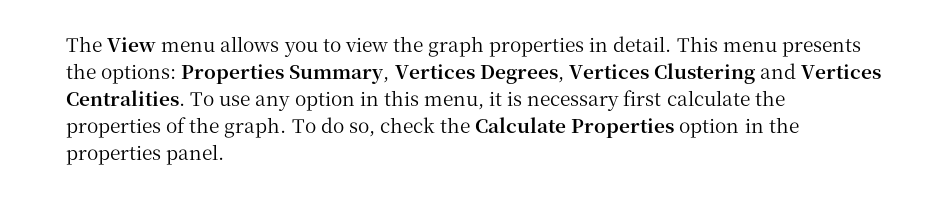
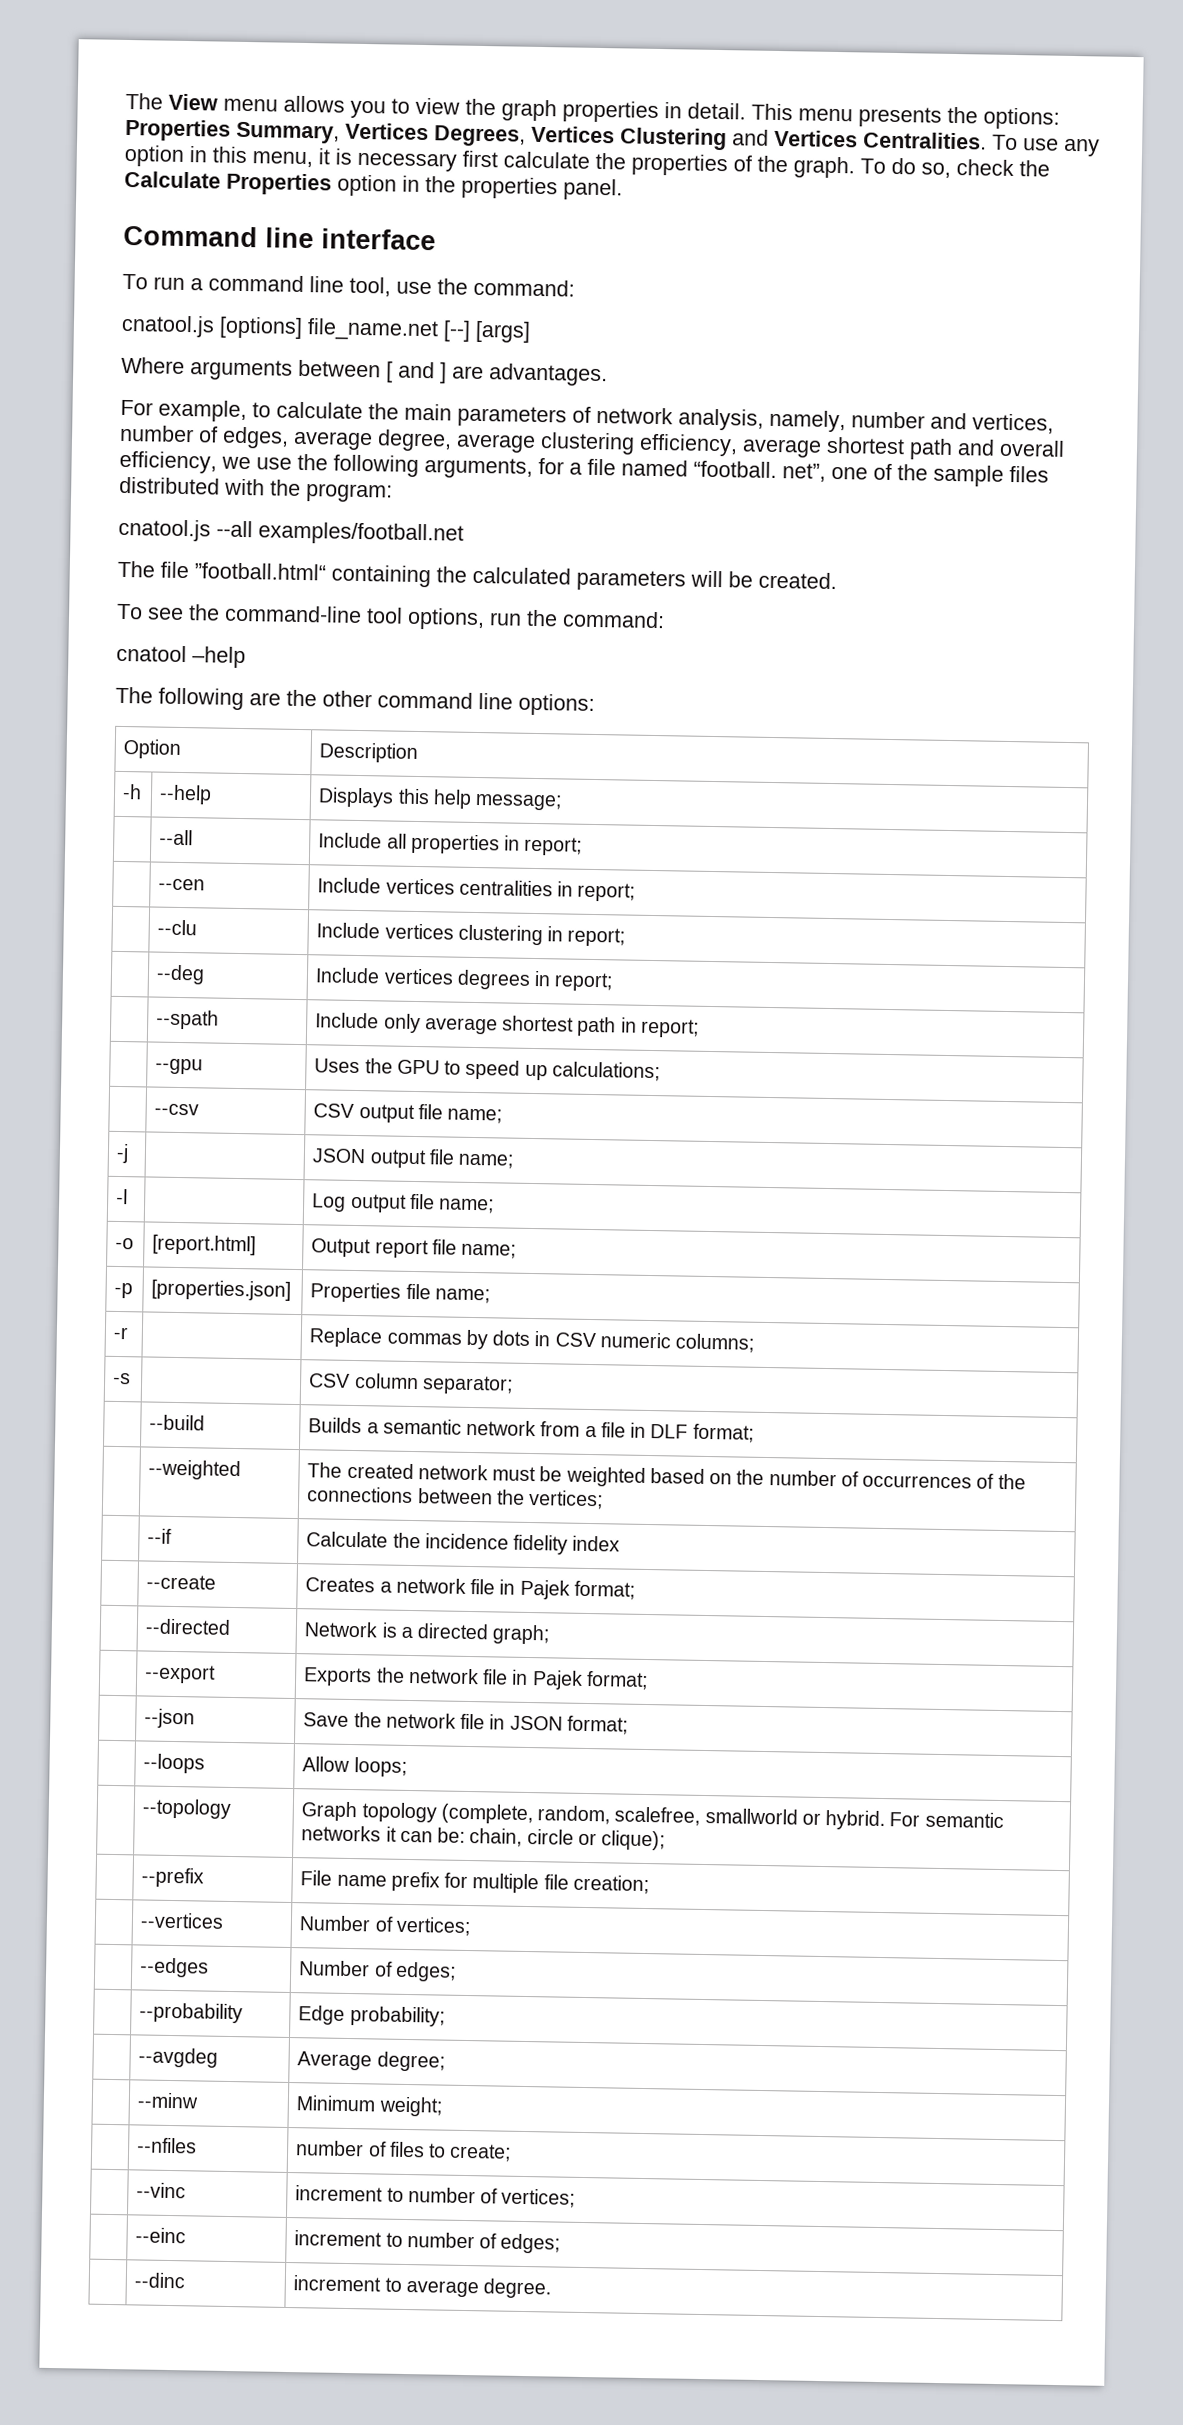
+ Command line interface
+ To run a command line tool, use the command:
+ cnatool.js [options] file_name.net [--] [args]
+ Where arguments between [ and ] are advantages.
+ For example, to calculate the main parameters of network analysis, namely, number and vertices, number of edges, average degree, average clustering efficiency, average shortest path and overall efficiency, we use the following arguments, for a file named “football. net”, one of the sample files distributed with the program:
+ cnatool.js --all examples/football.net
+ The file ”football.html“ containing the calculated parameters will be created.
+ To see the command-line tool options, run the command:
+ cnatool –help
+ The following are the other command line options:
+ Option | Description
+ -h | --help | Displays this help message;
+ | --all | Include all properties in report;
+ | --cen | Include vertices centralities in report;
+ | --clu | Include vertices clustering in report;
+ | --deg | Include vertices degrees in report;
+ | --spath | Include only average shortest path in report;
+ | --gpu | Uses the GPU to speed up calculations;
+ | --csv | CSV output file name;
+ -j | | JSON output file name;
+ -l | | Log output file name;
+ -o | [report.html] | Output report file name;
+ -p | [properties.json] | Properties file name;
+ -r | | Replace commas by dots in CSV numeric columns;
+ -s | | CSV column separator;
+ | --build | Builds a semantic network from a file in DLF format;
+ | --weighted | The created network must be weighted based on the number of occurrences of the connections between the vertices;
+ | --if | Calculate the incidence fidelity index
+ | --create | Creates a network file in Pajek format;
+ | --directed | Network is a directed graph;
+ | --export | Exports the network file in Pajek format;
+ | --json | Save the network file in JSON format;
+ | --loops | Allow loops;
+ | --topology | Graph topology (complete, random, scalefree, smallworld or hybrid. For semantic networks it can be: chain, circle or clique);
+ | --prefix | File name prefix for multiple file creation;
+ | --vertices | Number of vertices;
+ | --edges | Number of edges;
+ | --probability | Edge probability;
+ | --avgdeg | Average degree;
+ | --minw | Minimum weight;
+ | --nfiles | number of files to create;
+ | --vinc | increment to number of vertices;
+ | --einc | increment to number of edges;
+ | --dinc | increment to average degree.

